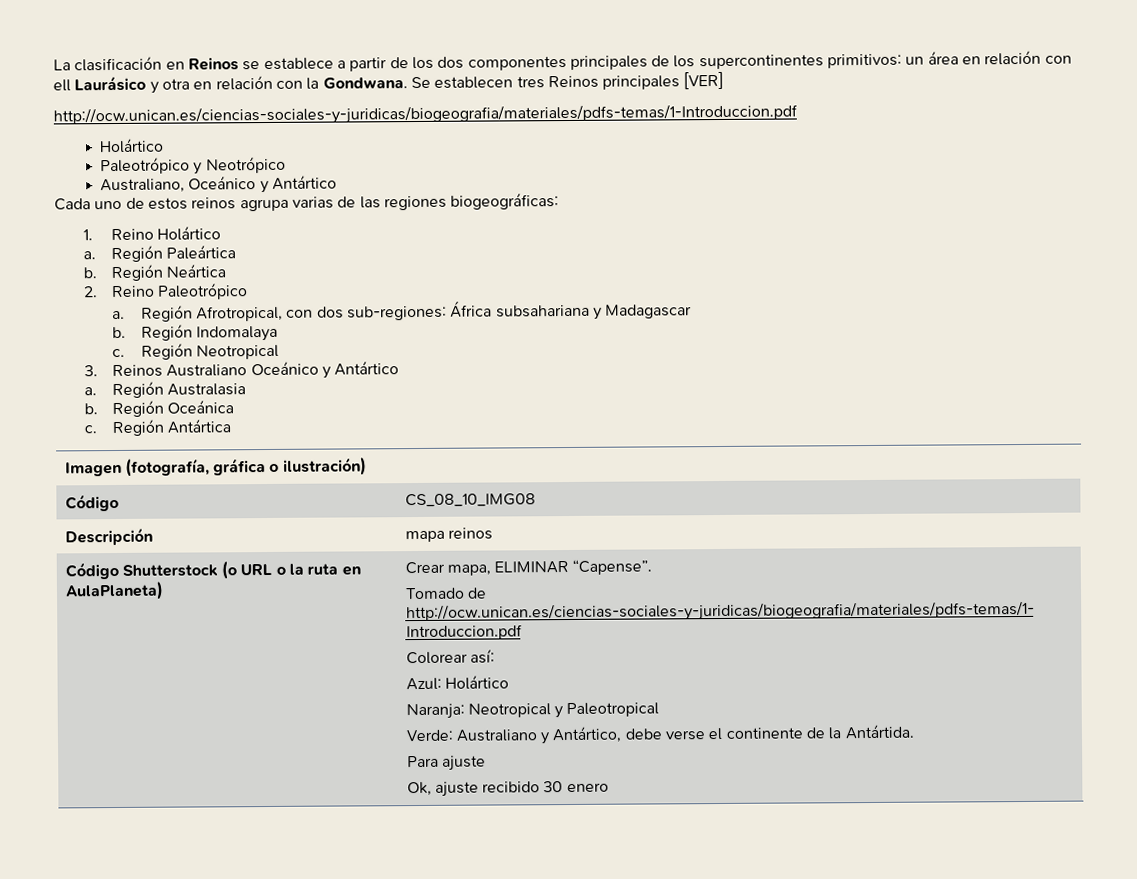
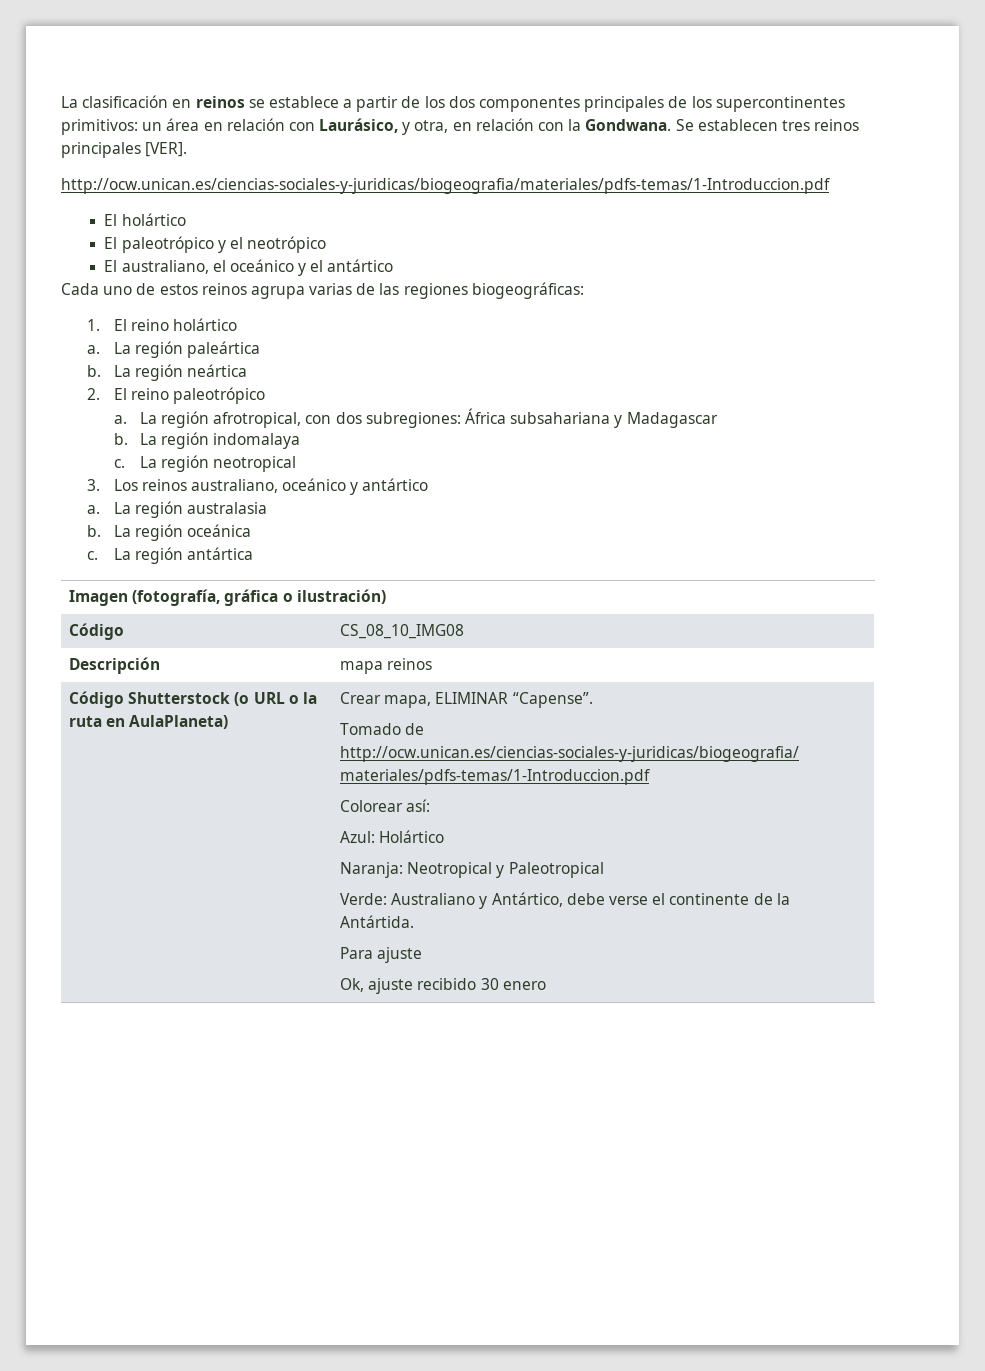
- La clasificación en Reinos se establece a partir de los dos componentes principales de los supercontinentes primitivos: un área en relación con ell Laurásico y otra en relación con la Gondwana.
+ La clasificación en reinos se establece a partir de los dos componentes principales de los supercontinentes primitivos: un área en relación con Laurásico, y otra, en relación con la Gondwana.
- Se establecen tres Reinos principales [VER]
+ Se establecen tres reinos principales [VER].
  http://ocw.unican.es/ciencias-sociales-y-juridicas/biogeografia/materiales/pdfs-temas/1-Introduccion.pdf
- Holártico
- Paleotrópico y Neotrópico
- Australiano, Oceánico y Antártico
+ El holártico
+ El paleotrópico y el neotrópico
+ El australiano, el oceánico y el antártico
- 1. Reino Holártico
- a. Región Paleártica
- b. Región Neártica
- 2. Reino Paleotrópico
- a. Región Afrotropical, con dos sub-regiones: África subsahariana y Madagascar
+ 1. El reino holártico
+ a. La región paleártica
+ b. La región neártica
+ 2. El reino paleotrópico
+ a. La región afrotropical, con dos subregiones: África subsahariana y Madagascar
- Región Indomalaya
- c. Región Neotropical
- 3. Reinos Australiano Oceánico y Antártico
- a. Región Australasia
- b. Región Oceánica
- c. Región Antártica
+ La región indomalaya
+ c. La región neotropical
+ 3. Los reinos australiano, oceánico y antártico
+ a. La región australasia
+ b. La región oceánica
+ c. La región antártica

